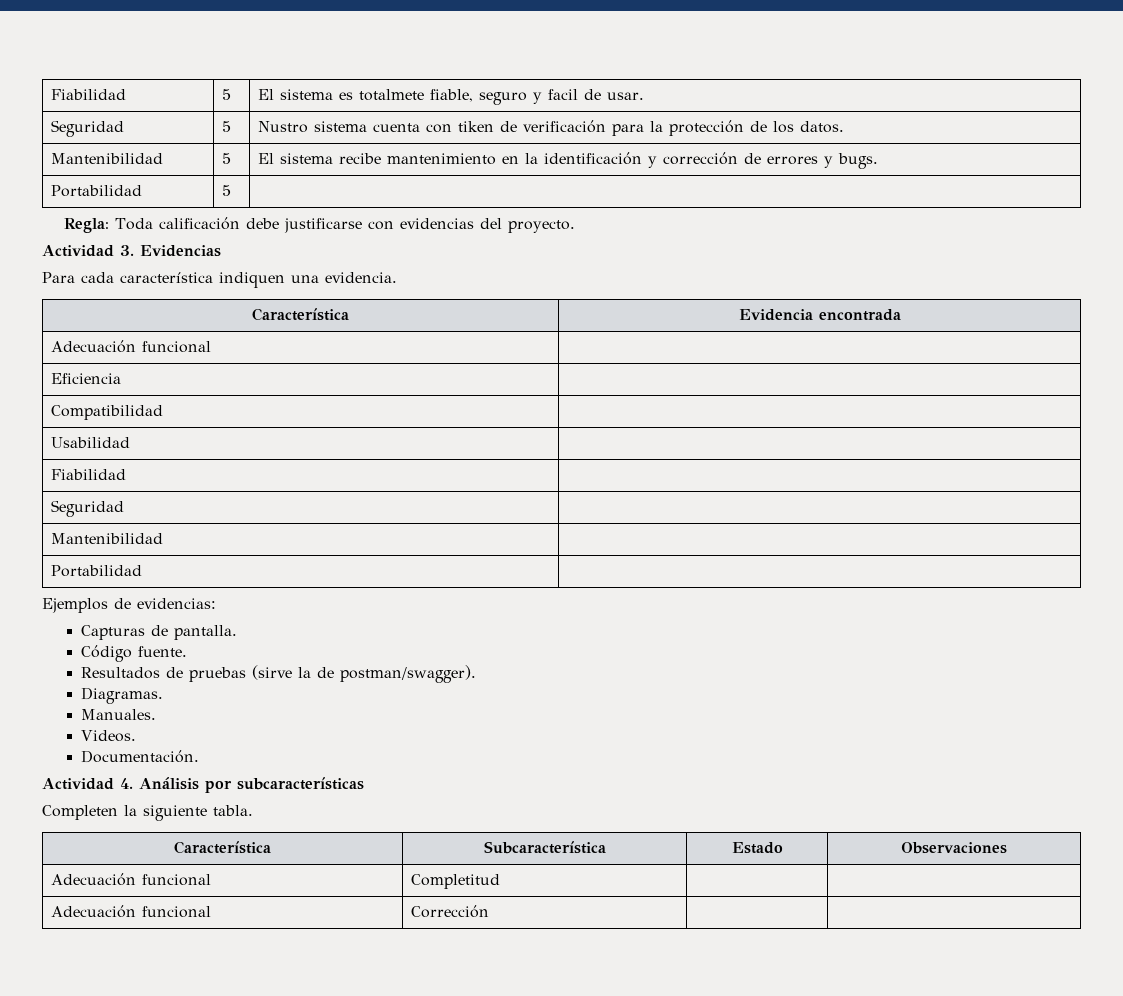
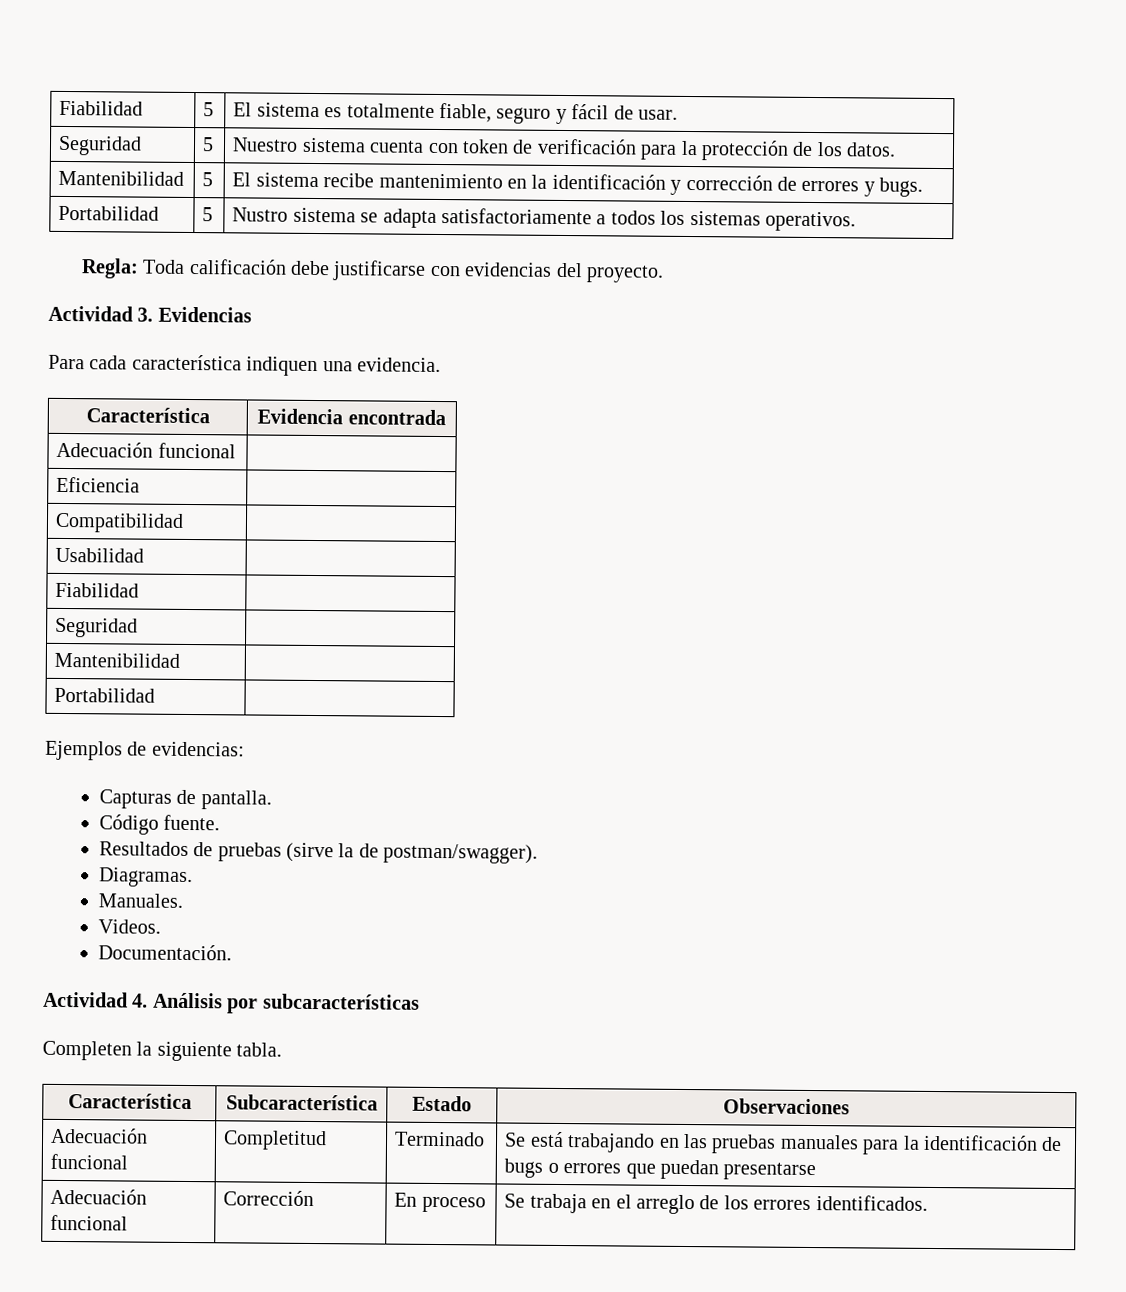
- Fiabilidad | 5 | El sistema es totalmete fiable, seguro y facil de usar.
+ Fiabilidad | 5 | El sistema es totalmente fiable, seguro y fácil de usar.
- Seguridad | 5 | Nustro sistema cuenta con tiken de verificación para la protección de los datos.
+ Seguridad | 5 | Nuestro sistema cuenta con token de verificación para la protección de los datos.
- Portabilidad | 5 |
+ Portabilidad | 5 | Nustro sistema se adapta satisfactoriamente a todos los sistemas operativos.
- Adecuación funcional | Completitud | |
- Adecuación funcional | Corrección | |
+ Adecuación funcional | Completitud | Terminado | Se está trabajando en las pruebas manuales para la identificación de bugs o errores que puedan presentarse
+ Adecuación funcional | Corrección | En proceso | Se trabaja en el arreglo de los errores identificados.

